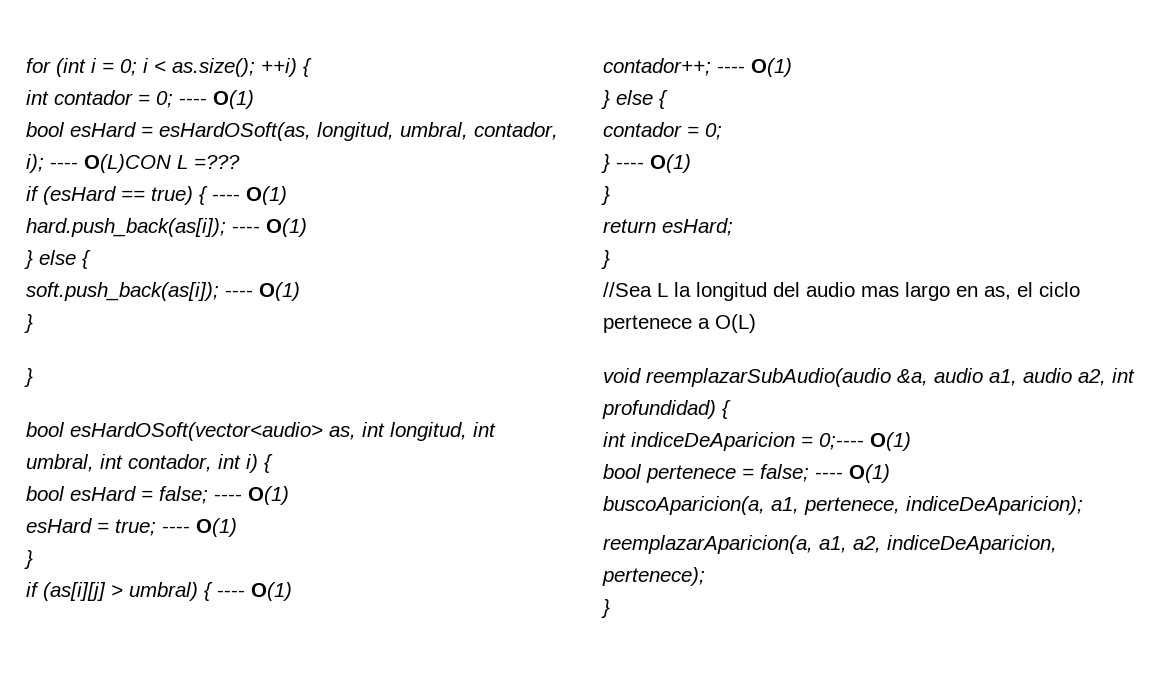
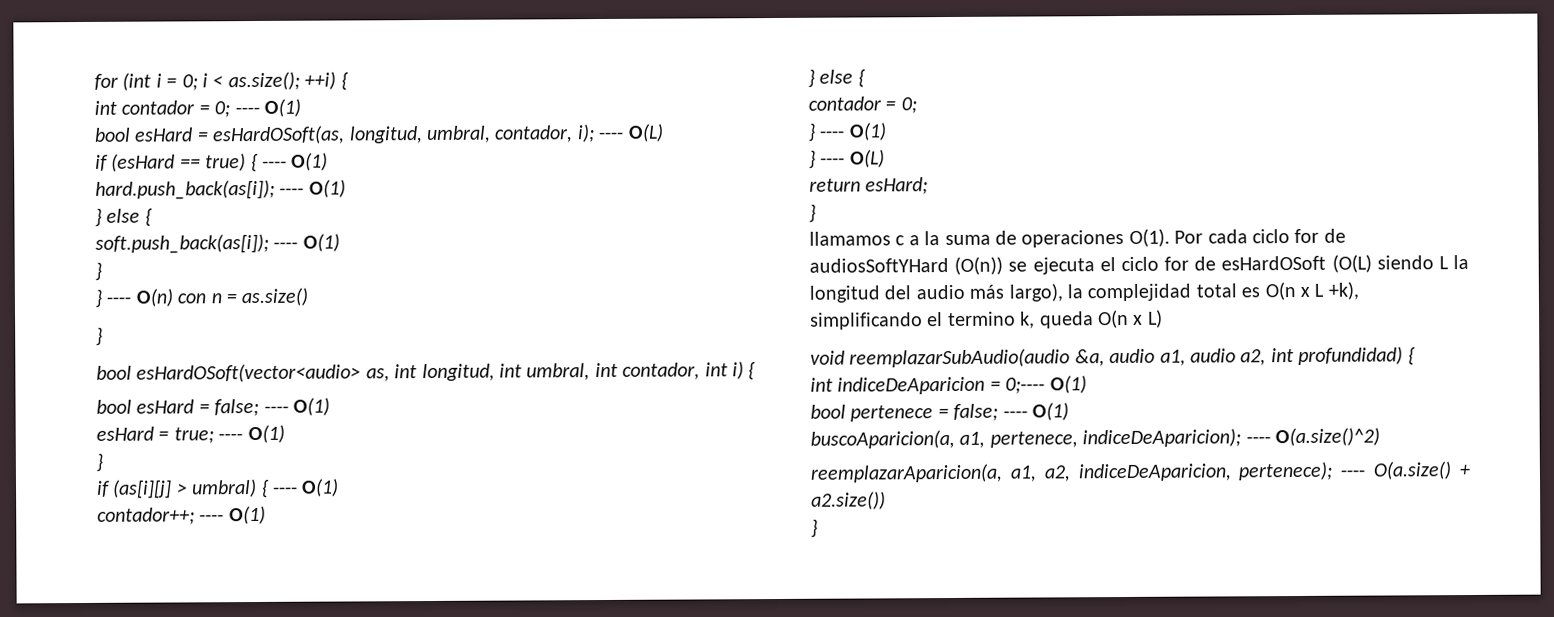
- bool esHard = esHardOSoft(as, longitud, umbral, contador, i); ---- O(L)CON L =???
+ bool esHard = esHardOSoft(as, longitud, umbral, contador, i); ---- O(L)
+ } ---- O(n) con n = as.size()
  } ---- O(1)
- }
+ } ---- O(L)
- //Sea L la longitud del audio mas largo en as, el ciclo pertenece a O(L)
+ llamamos c a la suma de operaciones O(1). Por cada ciclo for de audiosSoftYHard (O(n)) se ejecuta el ciclo for de esHardOSoft (O(L) siendo L la longitud del audio más largo), la complejidad total es O(n x L +k), simplificando el termino k, queda O(n x L)
- buscoAparicion(a, a1, pertenece, indiceDeAparicion);
+ buscoAparicion(a, a1, pertenece, indiceDeAparicion); ---- O(a.size()^2)
- reemplazarAparicion(a, a1, a2, indiceDeAparicion, pertenece);
+ reemplazarAparicion(a, a1, a2, indiceDeAparicion, pertenece); ---- O(a.size() + a2.size())

